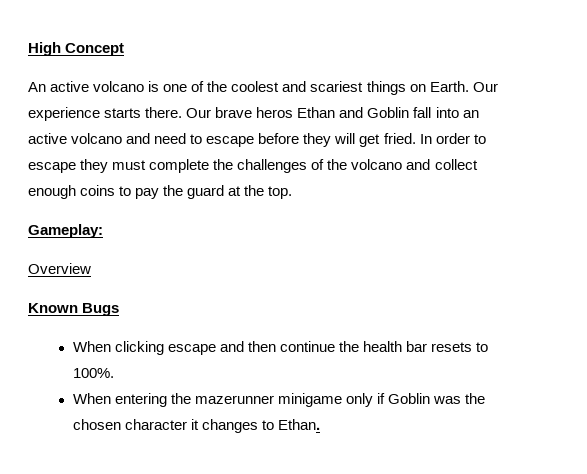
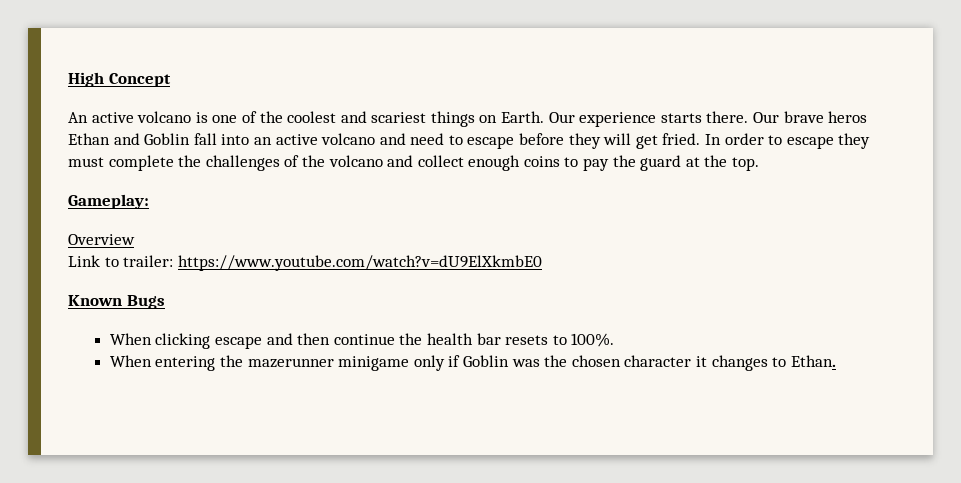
+ Link to trailer: https://www.youtube.com/watch?v=dU9ElXkmbE0

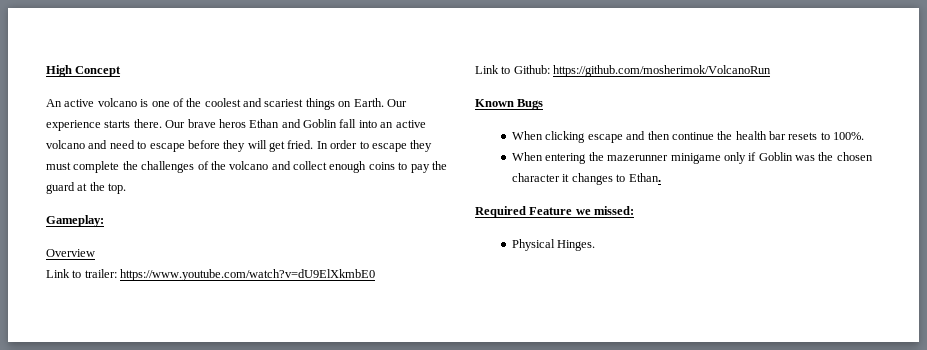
+ Link to Github: https://github.com/mosherimok/VolcanoRun
+ Required Feature we missed:
+ Physical Hinges.

